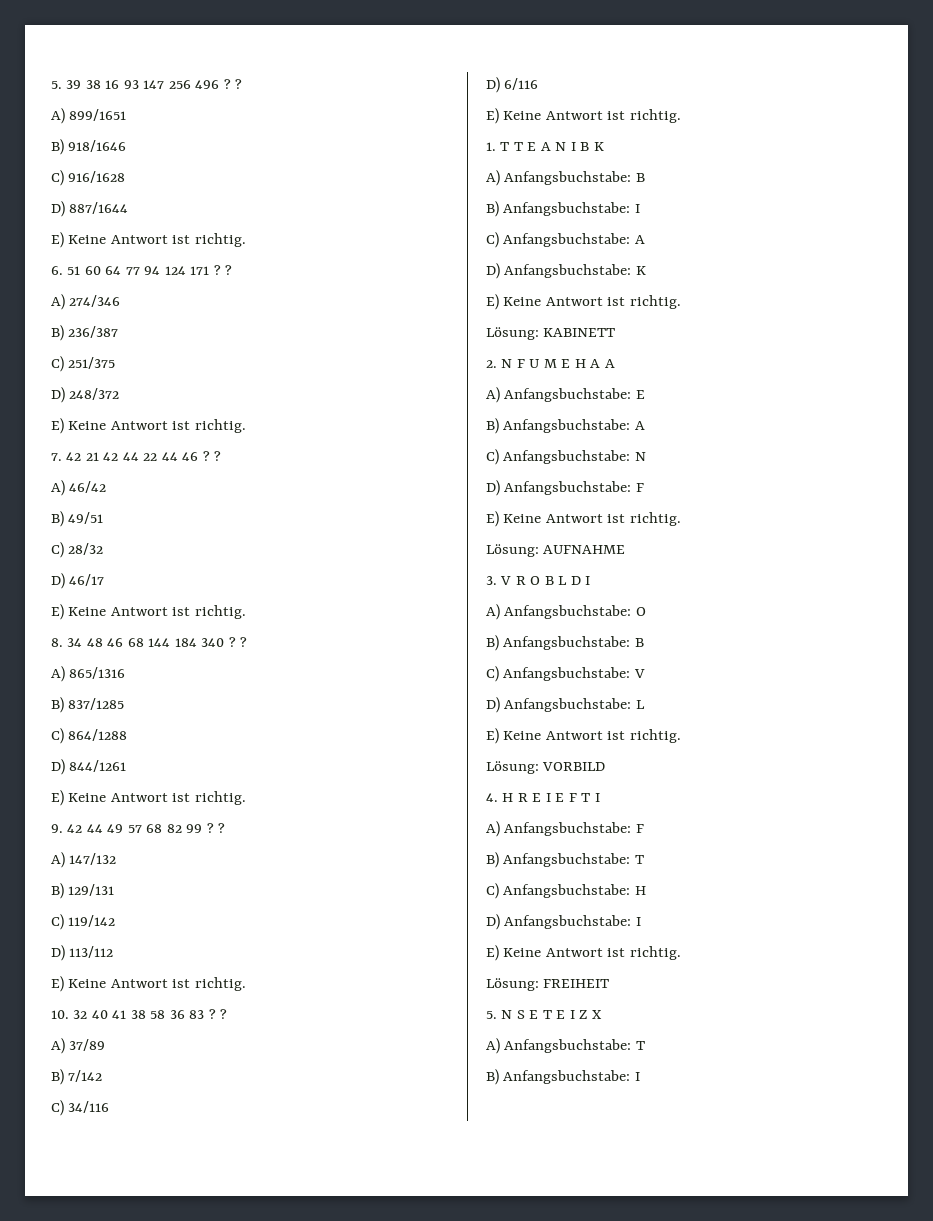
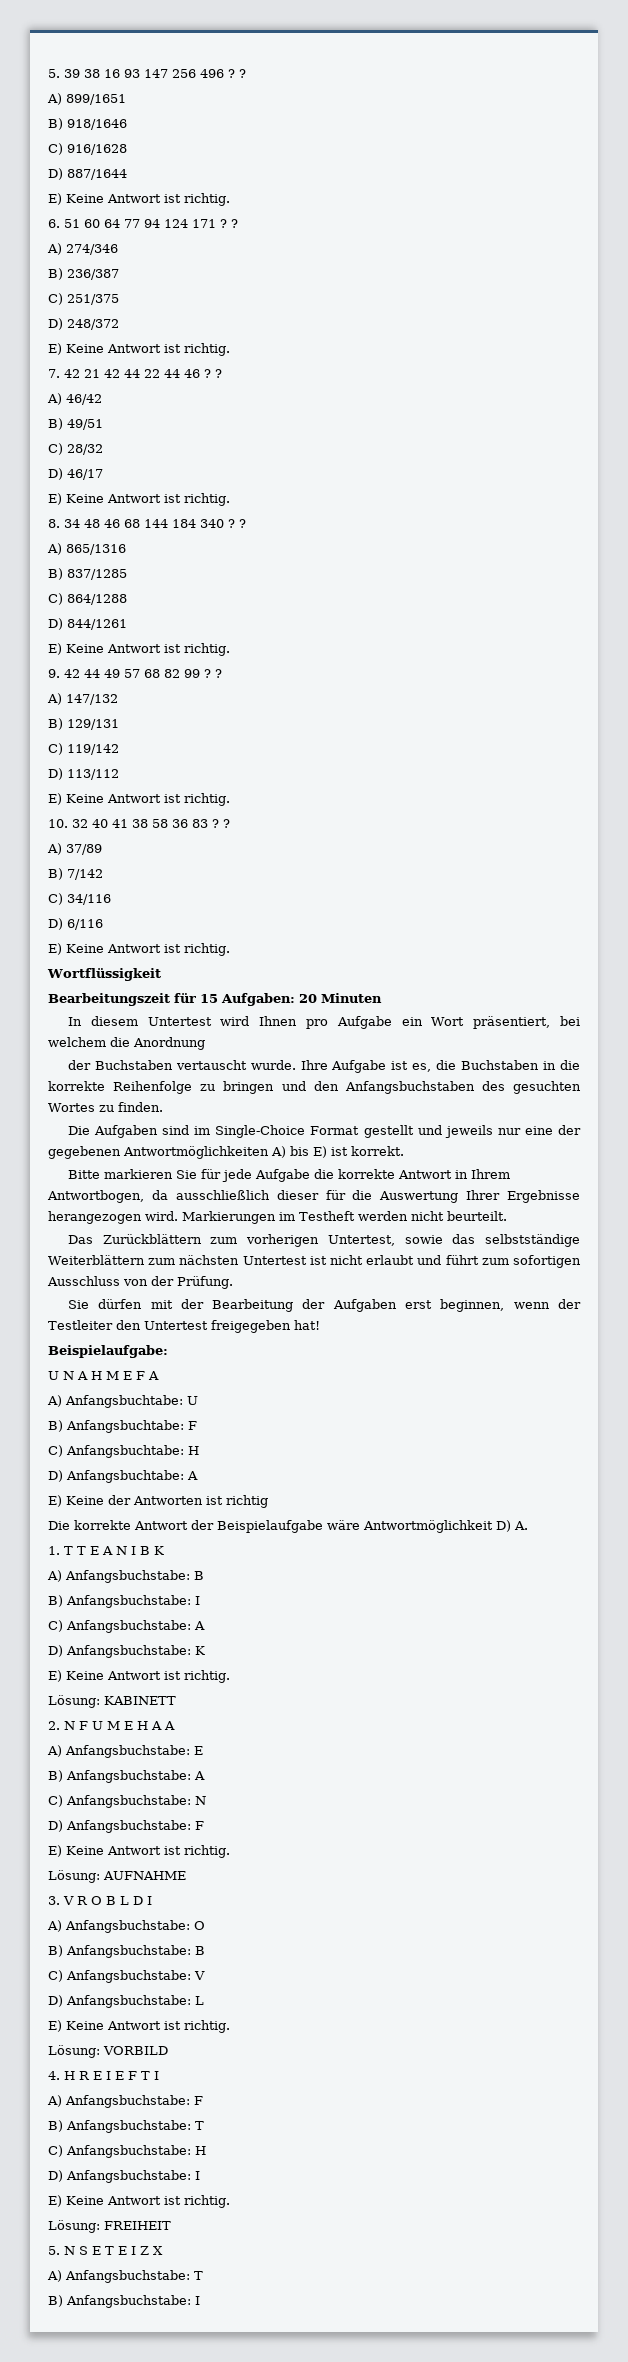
+ Wortflüssigkeit
+ Bearbeitungszeit für 15 Aufgaben: 20 Minuten
+ In diesem Untertest wird Ihnen pro Aufgabe ein Wort präsentiert, bei welchem die Anordnung
+ der Buchstaben vertauscht wurde. Ihre Aufgabe ist es, die Buchstaben in die korrekte Reihenfolge zu bringen und den Anfangsbuchstaben des gesuchten Wortes zu finden.
+ Die Aufgaben sind im Single-Choice Format gestellt und jeweils nur eine der gegebenen Antwortmöglichkeiten A) bis E) ist korrekt.
+ Bitte markieren Sie für jede Aufgabe die korrekte Antwort in Ihrem Antwortbogen, da ausschließlich dieser für die Auswertung Ihrer Ergebnisse herangezogen wird. Markierungen im Testheft werden nicht beurteilt.
+ Das Zurückblättern zum vorherigen Untertest, sowie das selbstständige Weiterblättern zum nächsten Untertest ist nicht erlaubt und führt zum sofortigen Ausschluss von der Prüfung.
+ Sie dürfen mit der Bearbeitung der Aufgaben erst beginnen, wenn der Testleiter den Untertest freigegeben hat!
+ Beispielaufgabe:
+ U N A H M E F A
+ A) Anfangsbuchtabe: U
+ B) Anfangsbuchtabe: F
+ C) Anfangsbuchtabe: H
+ D) Anfangsbuchtabe: A
+ E) Keine der Antworten ist richtig
+ Die korrekte Antwort der Beispielaufgabe wäre Antwortmöglichkeit D) A.

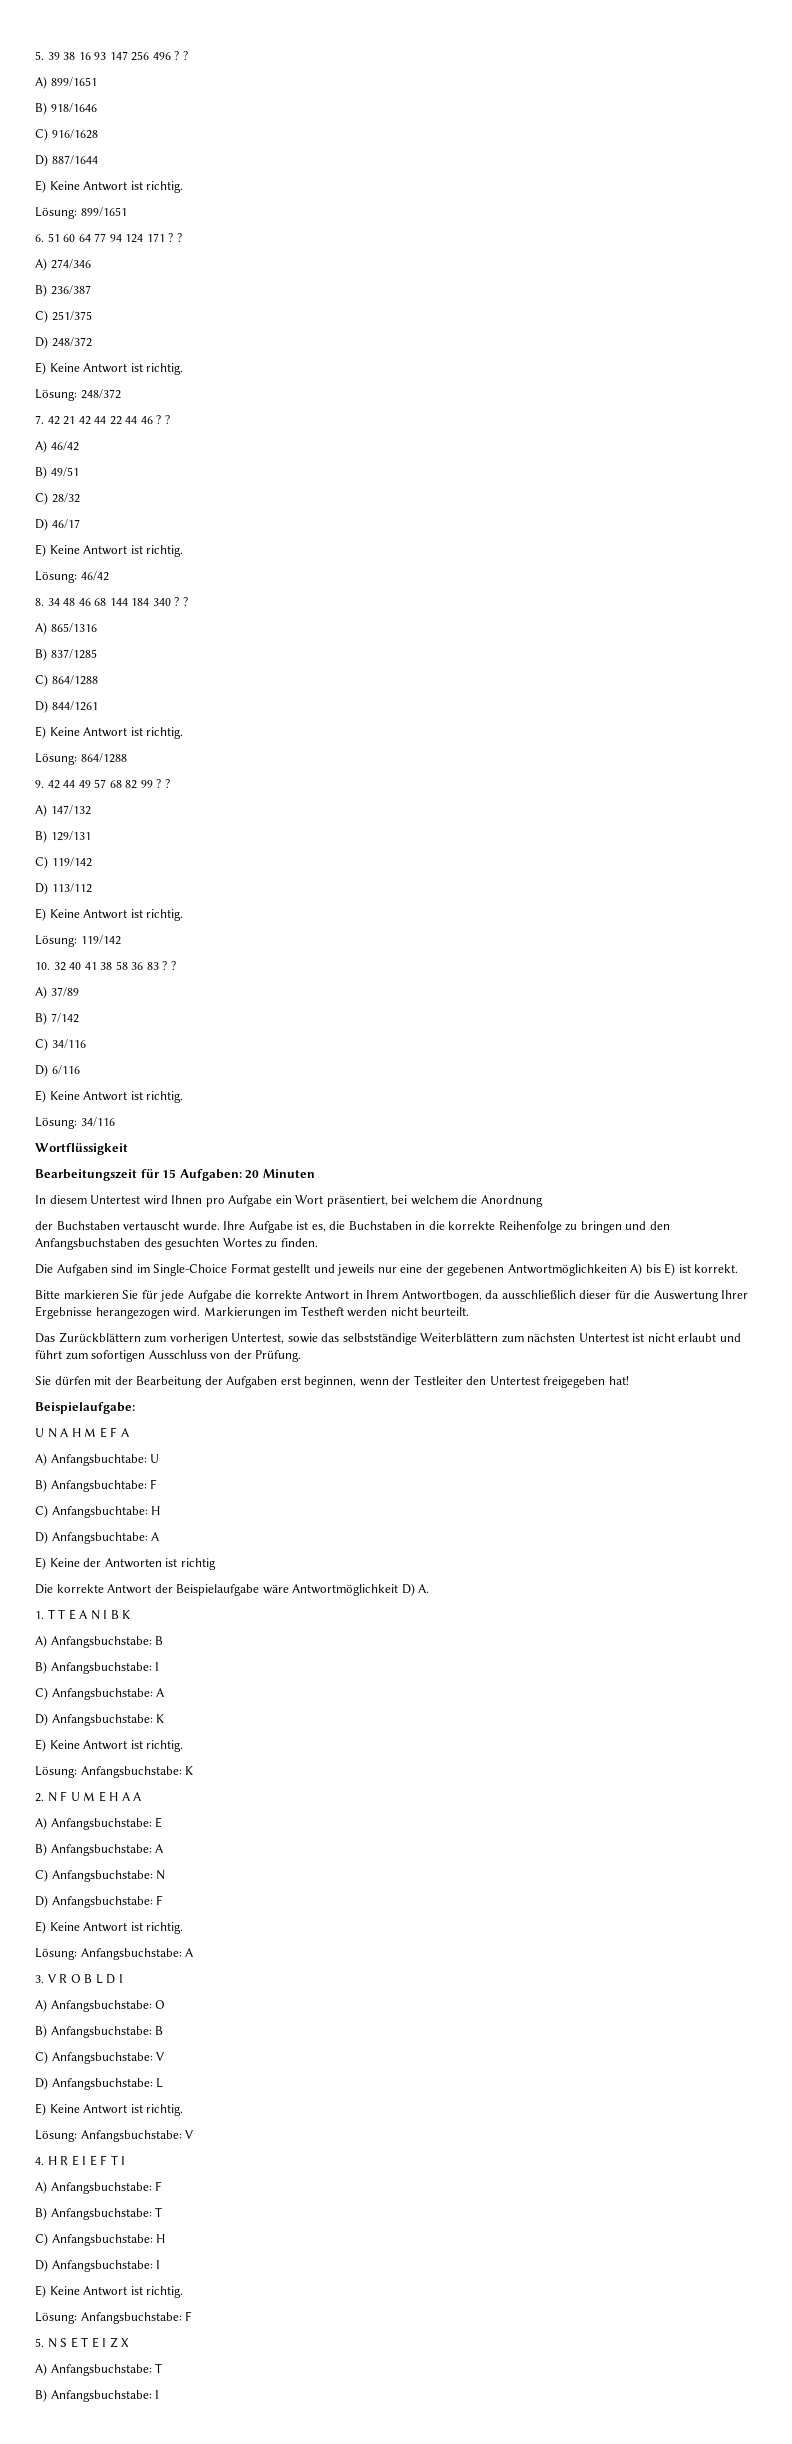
+ Lösung: 899/1651
+ Lösung: 248/372
+ Lösung: 46/42
+ Lösung: 864/1288
+ Lösung: 119/142
+ Lösung: 34/116
- Lösung: KABINETT
+ Lösung: Anfangsbuchstabe: K
- Lösung: AUFNAHME
+ Lösung: Anfangsbuchstabe: A
- Lösung: VORBILD
+ Lösung: Anfangsbuchstabe: V
- Lösung: FREIHEIT
+ Lösung: Anfangsbuchstabe: F

